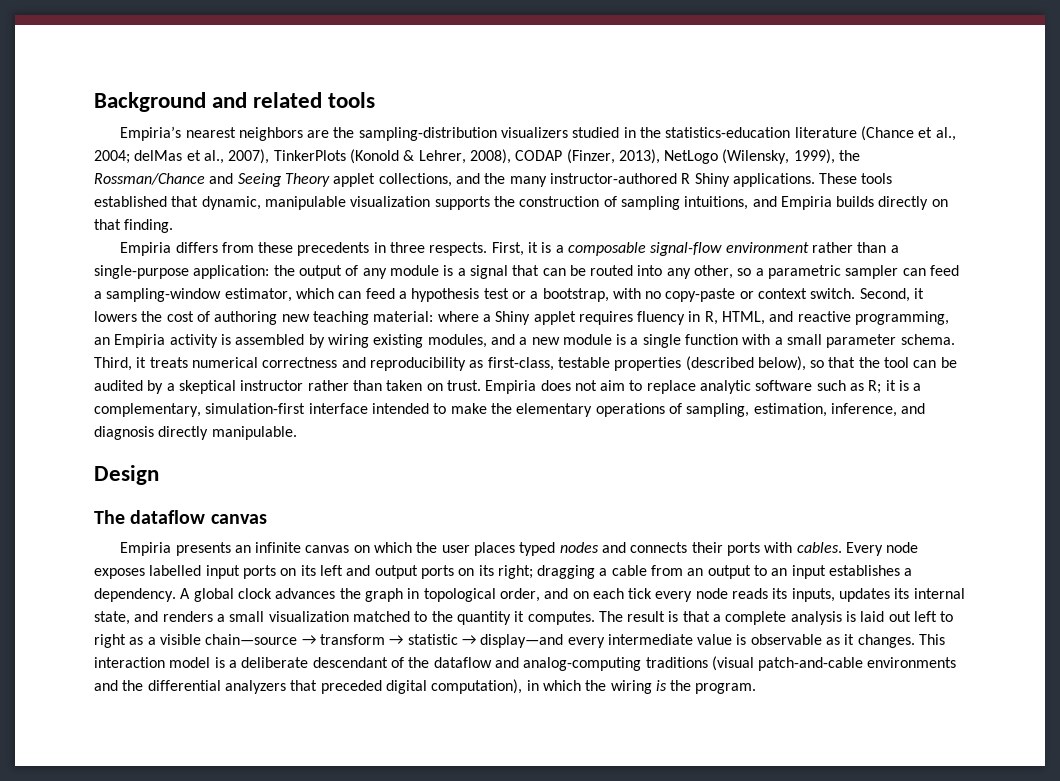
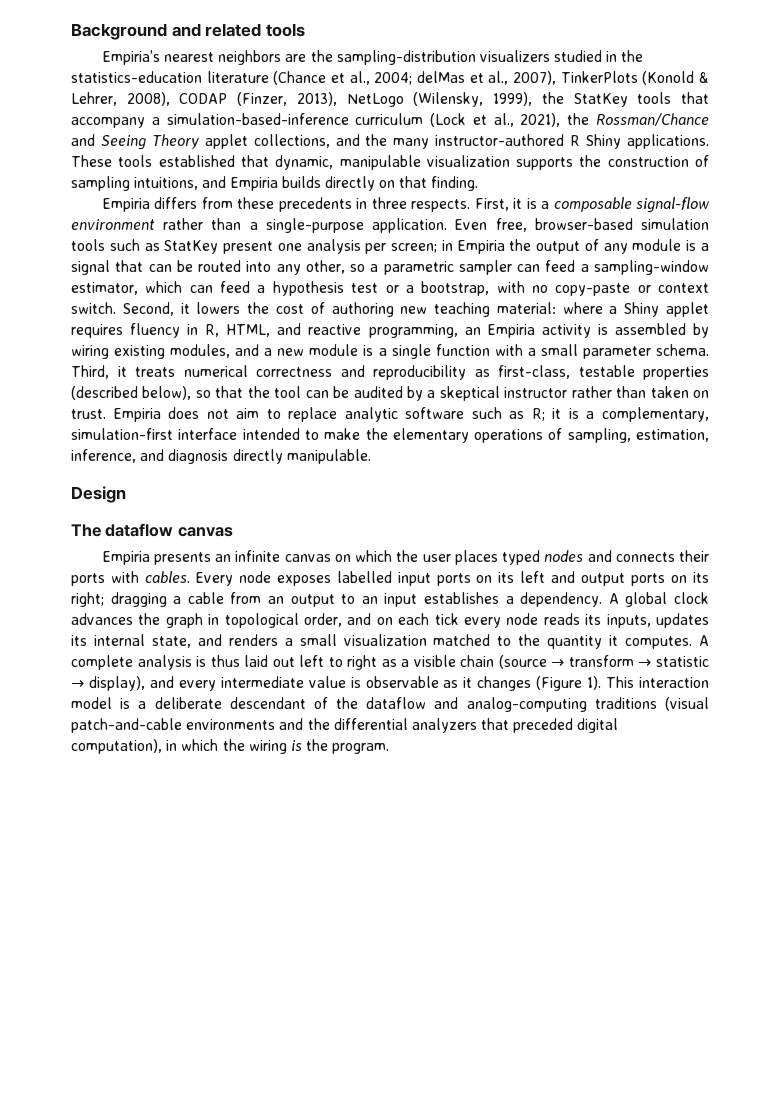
- Empiria’s nearest neighbors are the sampling-distribution visualizers studied in the statistics-education literature (Chance et al., 2004; delMas et al., 2007), TinkerPlots (Konold & Lehrer, 2008), CODAP (Finzer, 2013), NetLogo (Wilensky, 1999), the Rossman/Chance and Seeing Theory applet collections, and the many instructor-authored R Shiny applications.
+ Empiria’s nearest neighbors are the sampling-distribution visualizers studied in the statistics-education literature (Chance et al., 2004; delMas et al., 2007), TinkerPlots (Konold & Lehrer, 2008), CODAP (Finzer, 2013), NetLogo (Wilensky, 1999), the StatKey tools that accompany a simulation-based-inference curriculum (Lock et al., 2021), the Rossman/Chance and Seeing Theory applet collections, and the many instructor-authored R Shiny applications.
- First, it is a composable signal-flow environment rather than a single-purpose application: the output of any module is a signal that can be routed into any other, so a parametric sampler can feed a sampling-window estimator, which can feed a hypothesis test or a bootstrap, with no copy-paste or context switch.
+ First, it is a composable signal-flow environment rather than a single-purpose application. Even free, browser-based simulation tools such as StatKey present one analysis per screen; in Empiria the output of any module is a signal that can be routed into any other, so a parametric sampler can feed a sampling-window estimator, which can feed a hypothesis test or a bootstrap, with no copy-paste or context switch.
- The result is that a complete analysis is laid out left to right as a visible chain—source → transform → statistic → display—and every intermediate value is observable as it changes.
+ A complete analysis is thus laid out left to right as a visible chain (source → transform → statistic → display), and every intermediate value is observable as it changes (Figure 1).

